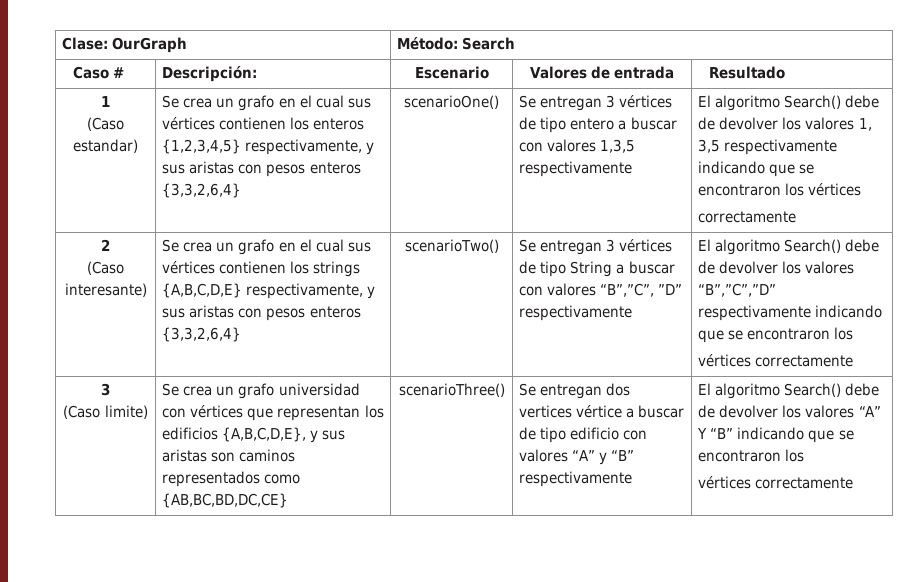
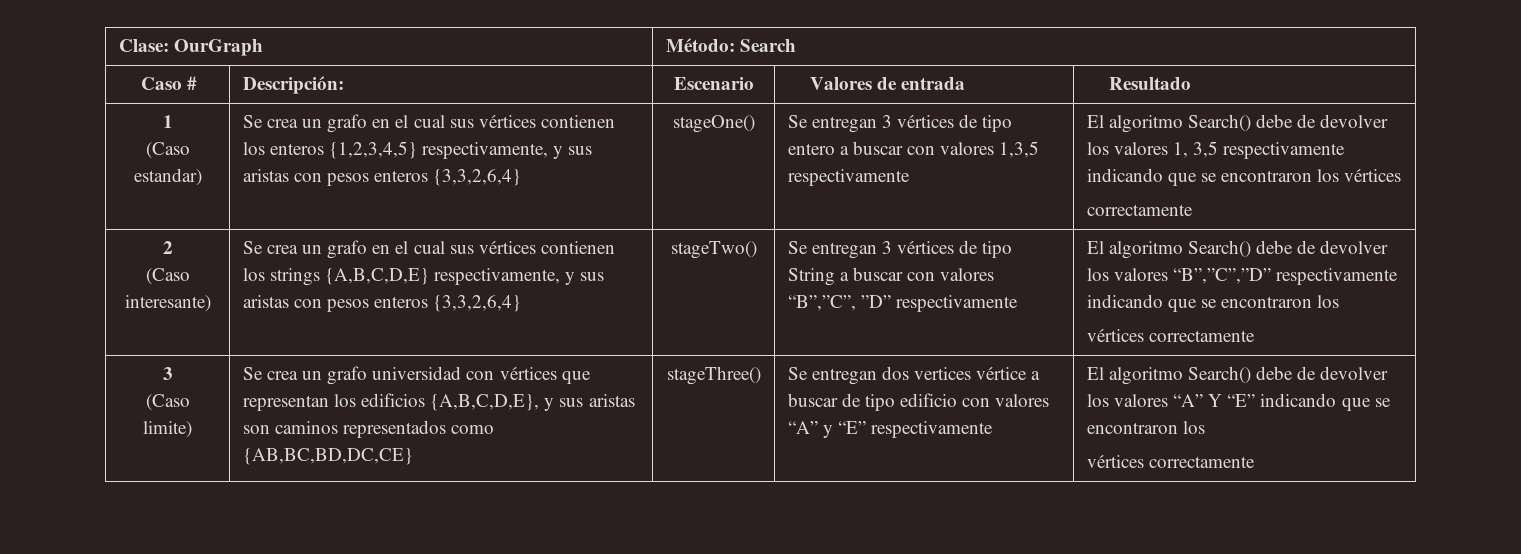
- scenarioOne()
+ stageOne()
- scenarioTwo()
+ stageTwo()
- scenarioThree()
+ stageThree()
- Se entregan dos vertices vértice a buscar de tipo edificio con valores “A” y “B” respectivamente
+ Se entregan dos vertices vértice a buscar de tipo edificio con valores “A” y “E” respectivamente
- El algoritmo Search() debe de devolver los valores “A” Y “B” indicando que se encontraron los
+ El algoritmo Search() debe de devolver los valores “A” Y “E” indicando que se encontraron los

